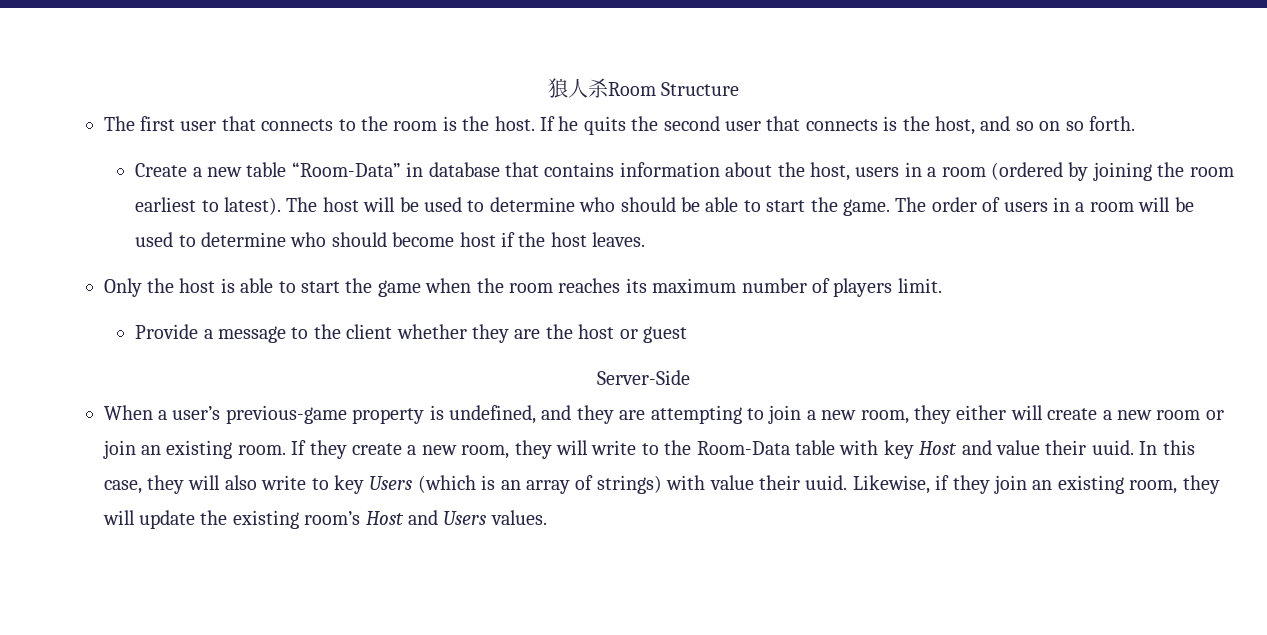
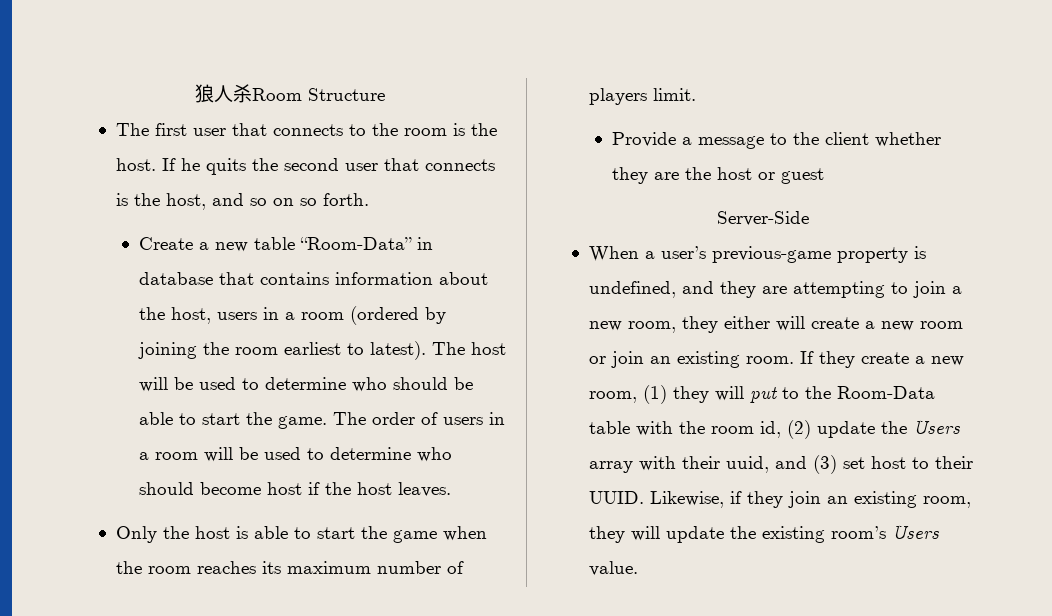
- If they create a new room, they will write to the Room-Data table with key Host and value their uuid. In this case, they will also write to key Users (which is an array of strings) with value their uuid.
+ If they create a new room, (1) they will put to the Room-Data table with the room id, (2) update the Users array with their uuid, and (3) set host to their UUID.
- Likewise, if they join an existing room, they will update the existing room’s Host and Users values.
+ Likewise, if they join an existing room, they will update the existing room’s Users value.

